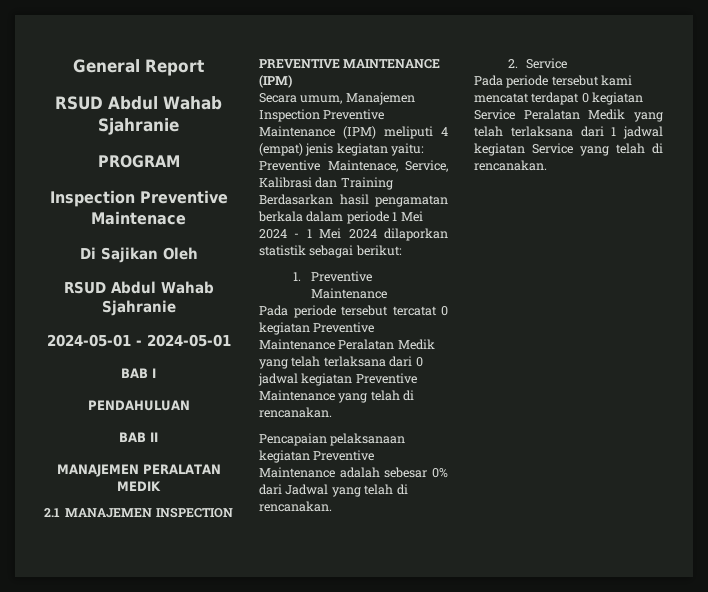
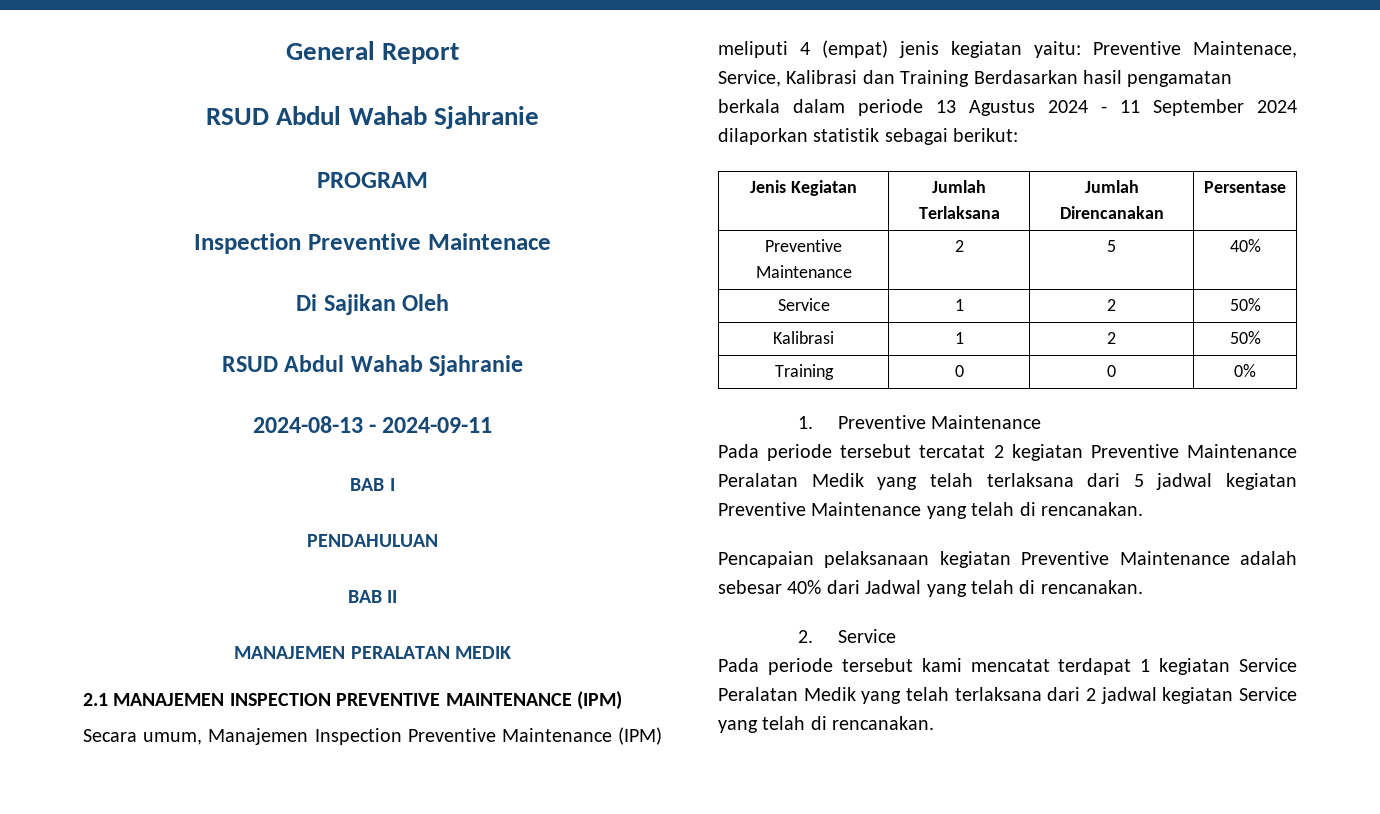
- 2024-05-01 - 2024-05-01
+ 2024-08-13 - 2024-09-11
- Secara umum, Manajemen Inspection Preventive Maintenance (IPM) meliputi 4 (empat) jenis kegiatan yaitu: Preventive Maintenace, Service, Kalibrasi dan Training Berdasarkan hasil pengamatan berkala dalam periode 1 Mei 2024 - 1 Mei 2024 dilaporkan statistik sebagai berikut:
+ Secara umum, Manajemen Inspection Preventive Maintenance (IPM) meliputi 4 (empat) jenis kegiatan yaitu: Preventive Maintenace, Service, Kalibrasi dan Training Berdasarkan hasil pengamatan berkala dalam periode 13 Agustus 2024 - 11 September 2024 dilaporkan statistik sebagai berikut:
+ Jenis Kegiatan | Jumlah Terlaksana | Jumlah Direncanakan | Persentase
+ Preventive Maintenance | 2 | 5 | 40%
+ Service | 1 | 2 | 50%
+ Kalibrasi | 1 | 2 | 50%
+ Training | 0 | 0 | 0%
- Pada periode tersebut tercatat 0 kegiatan Preventive Maintenance Peralatan Medik yang telah terlaksana dari 0 jadwal kegiatan Preventive Maintenance yang telah di rencanakan.
+ Pada periode tersebut tercatat 2 kegiatan Preventive Maintenance Peralatan Medik yang telah terlaksana dari 5 jadwal kegiatan Preventive Maintenance yang telah di rencanakan.
- Pencapaian pelaksanaan kegiatan Preventive Maintenance adalah sebesar 0% dari Jadwal yang telah di rencanakan.
+ Pencapaian pelaksanaan kegiatan Preventive Maintenance adalah sebesar 40% dari Jadwal yang telah di rencanakan.
- Pada periode tersebut kami mencatat terdapat 0 kegiatan Service Peralatan Medik yang telah terlaksana dari 1 jadwal kegiatan Service yang telah di rencanakan.
+ Pada periode tersebut kami mencatat terdapat 1 kegiatan Service Peralatan Medik yang telah terlaksana dari 2 jadwal kegiatan Service yang telah di rencanakan.

